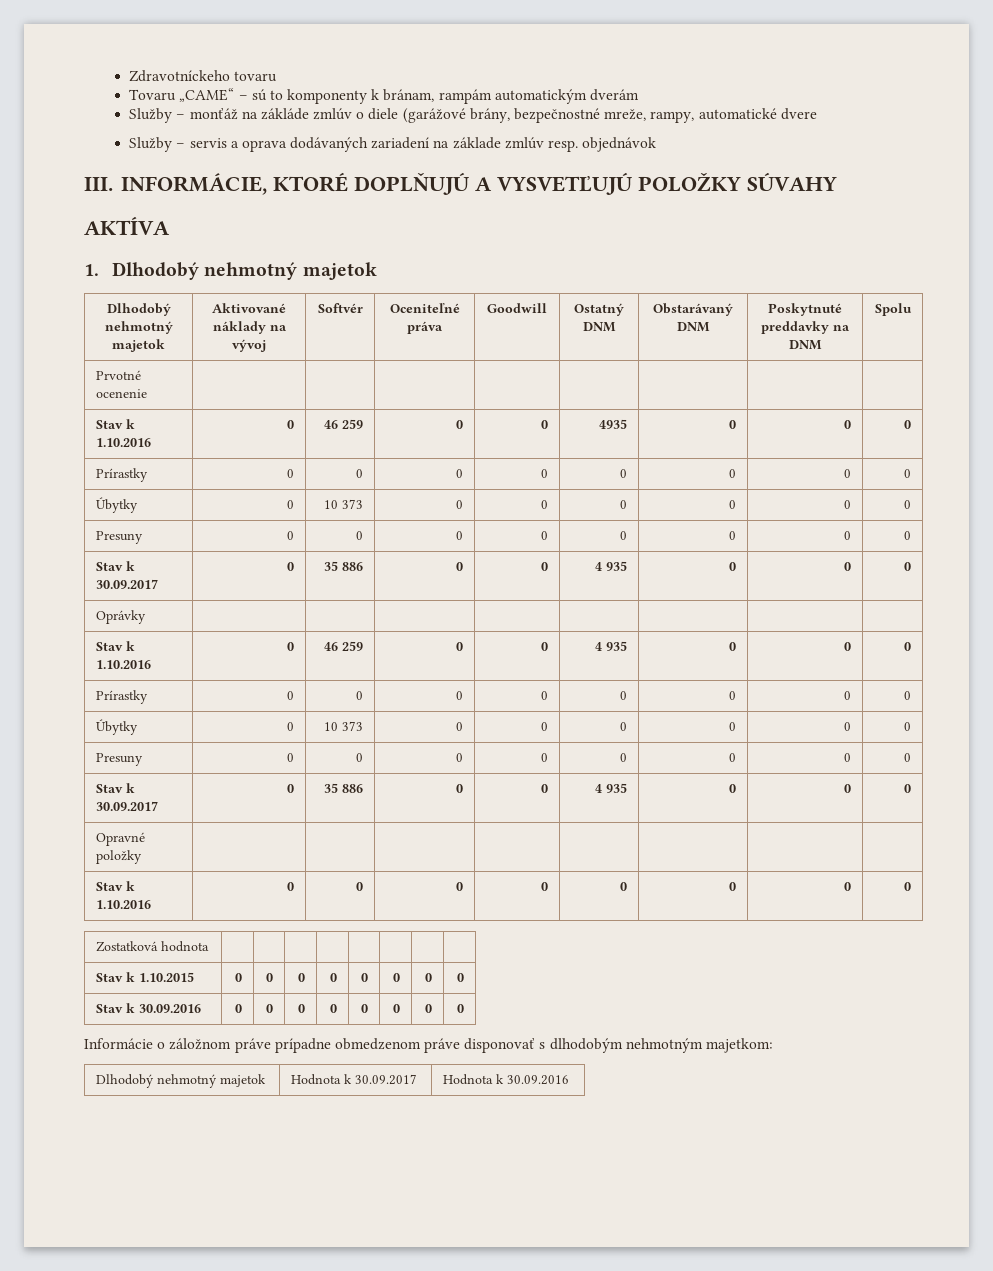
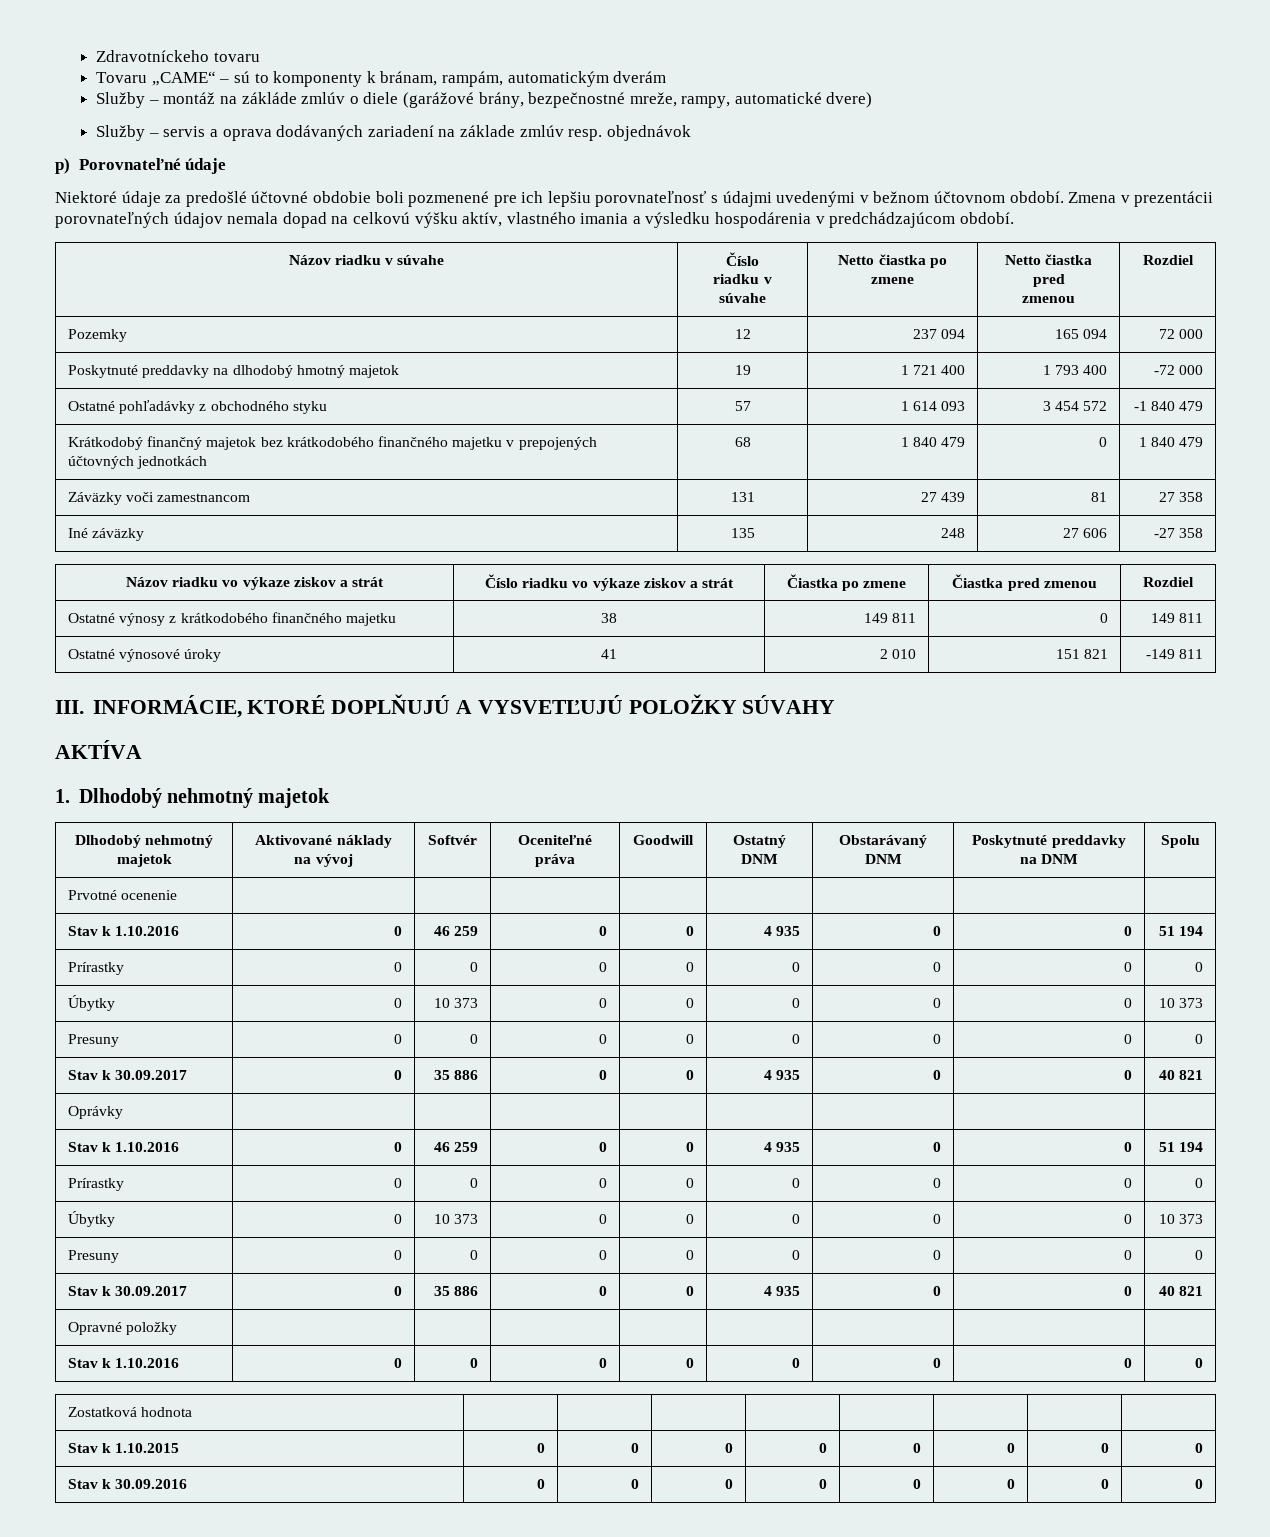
- Tovaru „CAME“ – sú to komponenty k bránam, rampám automatickým dverám
+ Tovaru „CAME“ – sú to komponenty k bránam, rampám, automatickým dverám
- Služby – monťáž na zákláde zmlúv o diele (garážové brány, bezpečnostné mreže, rampy, automatické dvere
+ Služby – montáž na zákláde zmlúv o diele (garážové brány, bezpečnostné mreže, rampy, automatické dvere)
+ p) Porovnateľné údaje
+ Niektoré údaje za predošlé účtovné obdobie boli pozmenené pre ich lepšiu porovnateľnosť s údajmi uvedenými v bežnom účtovnom období. Zmena v prezentácii porovnateľných údajov nemala dopad na celkovú výšku aktív, vlastného imania a výsledku hospodárenia v predchádzajúcom období.
+ Názov riadku v súvahe | Číslo
+ riadku v súvahe | Netto čiastka po zmene | Netto čiastka pred
+ zmenou | Rozdiel
+ Pozemky | 12 | 237 094 | 165 094 | 72 000
+ Poskytnuté preddavky na dlhodobý hmotný majetok | 19 | 1 721 400 | 1 793 400 | -72 000
+ Ostatné pohľadávky z obchodného styku | 57 | 1 614 093 | 3 454 572 | -1 840 479
+ Krátkodobý finančný majetok bez krátkodobého finančného majetku v prepojených účtovných jednotkách | 68 | 1 840 479 | 0 | 1 840 479
+ Záväzky voči zamestnancom | 131 | 27 439 | 81 | 27 358
+ Iné záväzky | 135 | 248 | 27 606 | -27 358
+ Názov riadku vo výkaze ziskov a strát | Číslo riadku vo výkaze ziskov a strát | Čiastka po zmene | Čiastka pred zmenou | Rozdiel
+ Ostatné výnosy z krátkodobého finančného majetku | 38 | 149 811 | 0 | 149 811
+ Ostatné výnosové úroky | 41 | 2 010 | 151 821 | -149 811
  Prvotné ocenenie | | | | | | | |
- Stav k 1.10.2016 | 0 | 46 259 | 0 | 0 | 4935 | 0 | 0 | 0
+ Stav k 1.10.2016 | 0 | 46 259 | 0 | 0 | 4 935 | 0 | 0 | 51 194
  Prírastky | 0 | 0 | 0 | 0 | 0 | 0 | 0 | 0
- Úbytky | 0 | 10 373 | 0 | 0 | 0 | 0 | 0 | 0
+ Úbytky | 0 | 10 373 | 0 | 0 | 0 | 0 | 0 | 10 373
  Presuny | 0 | 0 | 0 | 0 | 0 | 0 | 0 | 0
- Stav k 30.09.2017 | 0 | 35 886 | 0 | 0 | 4 935 | 0 | 0 | 0
+ Stav k 30.09.2017 | 0 | 35 886 | 0 | 0 | 4 935 | 0 | 0 | 40 821
  Oprávky | | | | | | | |
- Stav k 1.10.2016 | 0 | 46 259 | 0 | 0 | 4 935 | 0 | 0 | 0
+ Stav k 1.10.2016 | 0 | 46 259 | 0 | 0 | 4 935 | 0 | 0 | 51 194
  Prírastky | 0 | 0 | 0 | 0 | 0 | 0 | 0 | 0
- Úbytky | 0 | 10 373 | 0 | 0 | 0 | 0 | 0 | 0
+ Úbytky | 0 | 10 373 | 0 | 0 | 0 | 0 | 0 | 10 373
  Presuny | 0 | 0 | 0 | 0 | 0 | 0 | 0 | 0
- Stav k 30.09.2017 | 0 | 35 886 | 0 | 0 | 4 935 | 0 | 0 | 0
+ Stav k 30.09.2017 | 0 | 35 886 | 0 | 0 | 4 935 | 0 | 0 | 40 821
- Informácie o záložnom práve prípadne obmedzenom práve disponovať s dlhodobým nehmotným majetkom:
- Dlhodobý nehmotný majetok | Hodnota k 30.09.2017 | Hodnota k 30.09.2016

